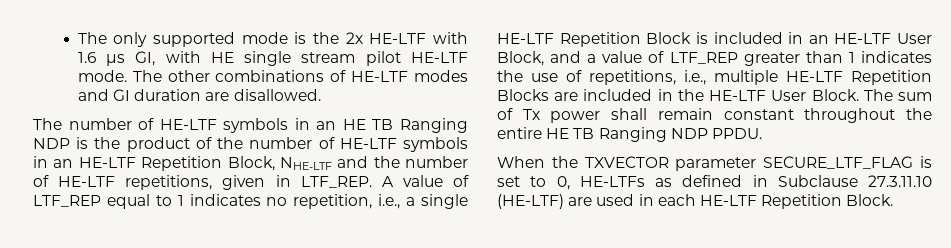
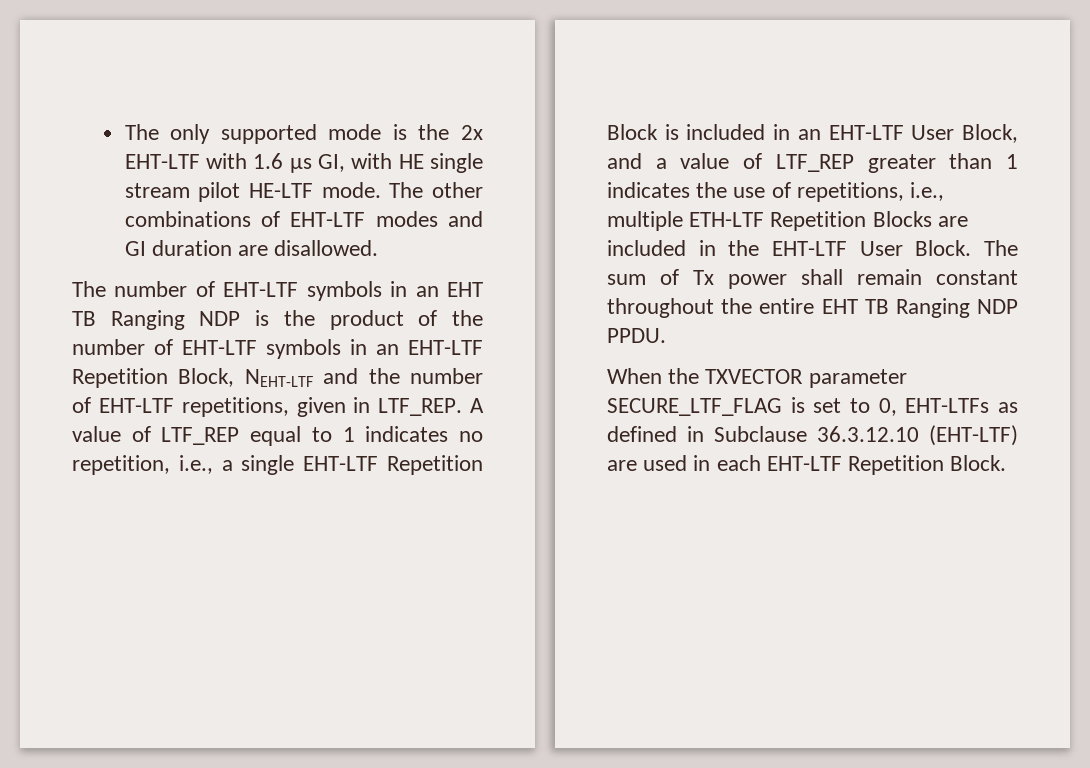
- The only supported mode is the 2x HE-LTF with 1.6 µs GI, with HE single stream pilot HE-LTF mode.
+ The only supported mode is the 2x EHT-LTF with 1.6 µs GI, with HE single stream pilot HE-LTF mode.
- The other combinations of HE-LTF modes and GI duration are disallowed.
+ The other combinations of EHT-LTF modes and GI duration are disallowed.
- The number of HE-LTF symbols in an HE TB Ranging NDP is the product of the number of HE-LTF symbols in an HE-LTF Repetition Block, NHE-LTF and the number of HE-LTF repetitions, given in LTF_REP.
+ The number of EHT-LTF symbols in an EHT TB Ranging NDP is the product of the number of EHT-LTF symbols in an EHT-LTF Repetition Block, NEHT-LTF and the number of EHT-LTF repetitions, given in LTF_REP.
- A value of LTF_REP equal to 1 indicates no repetition, i.e., a single HE-LTF Repetition Block is included in an HE-LTF User Block, and a value of LTF_REP greater than 1 indicates the use of repetitions, i.e., multiple HE-LTF Repetition Blocks are included in the HE-LTF User Block.
+ A value of LTF_REP equal to 1 indicates no repetition, i.e., a single EHT-LTF Repetition Block is included in an EHT-LTF User Block, and a value of LTF_REP greater than 1 indicates the use of repetitions, i.e., multiple ETH-LTF Repetition Blocks are included in the EHT-LTF User Block.
- The sum of Tx power shall remain constant throughout the entire HE TB Ranging NDP PPDU.
+ The sum of Tx power shall remain constant throughout the entire EHT TB Ranging NDP PPDU.
- When the TXVECTOR parameter SECURE_LTF_FLAG is set to 0, HE-LTFs as defined in Subclause 27.3.11.10 (HE-LTF) are used in each HE-LTF Repetition Block.
+ When the TXVECTOR parameter SECURE_LTF_FLAG is set to 0, EHT-LTFs as defined in Subclause 36.3.12.10 (EHT-LTF) are used in each EHT-LTF Repetition Block.

